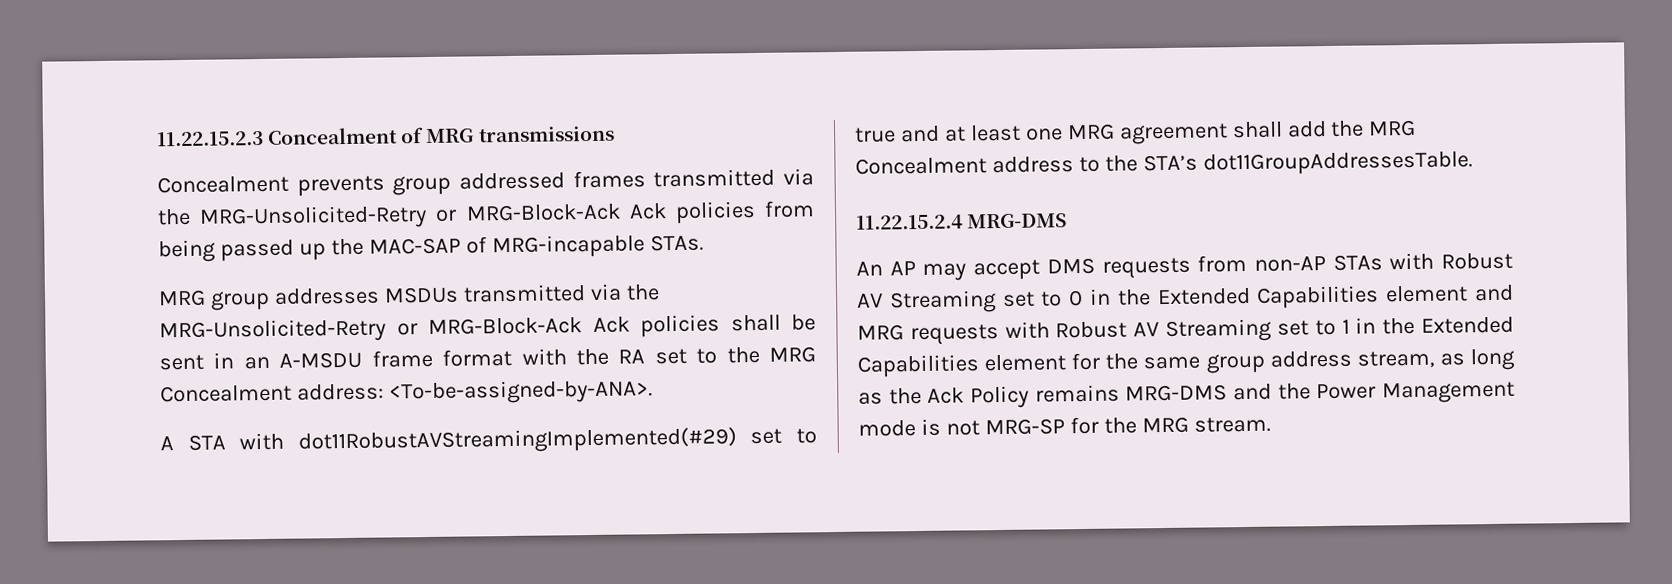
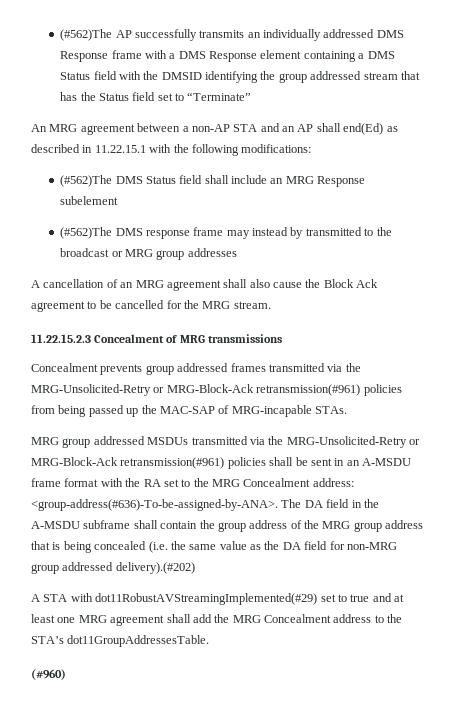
+ (#562)The AP successfully transmits an individually addressed DMS Response frame with a DMS Response element containing a DMS Status field with the DMSID identifying the group addressed stream that has the Status field set to “Terminate”
+ An MRG agreement between a non-AP STA and an AP shall end(Ed) as described in 11.22.15.1 with the following modifications:
+ (#562)The DMS Status field shall include an MRG Response subelement
+ (#562)The DMS response frame may instead by transmitted to the broadcast or MRG group addresses
+ A cancellation of an MRG agreement shall also cause the Block Ack agreement to be cancelled for the MRG stream.
- Concealment prevents group addressed frames transmitted via the MRG-Unsolicited-Retry or MRG-Block-Ack Ack policies from being passed up the MAC-SAP of MRG-incapable STAs.
+ Concealment prevents group addressed frames transmitted via the MRG-Unsolicited-Retry or MRG-Block-Ack retransmission(#961) policies from being passed up the MAC-SAP of MRG-incapable STAs.
- MRG group addresses MSDUs transmitted via the MRG-Unsolicited-Retry or MRG-Block-Ack Ack policies shall be sent in an A-MSDU frame format with the RA set to the MRG Concealment address: <To-be-assigned-by-ANA>.
+ MRG group addressed MSDUs transmitted via the MRG-Unsolicited-Retry or MRG-Block-Ack retransmission(#961) policies shall be sent in an A-MSDU frame format with the RA set to the MRG Concealment address: <group-address(#636)-To-be-assigned-by-ANA>. The DA field in the A-MSDU subframe shall contain the group address of the MRG group address that is being concealed (i.e. the same value as the DA field for non-MRG group addressed delivery).(#202)
- 11.22.15.2.4 MRG-DMS
- An AP may accept DMS requests from non-AP STAs with Robust AV Streaming set to 0 in the Extended Capabilities element and MRG requests with Robust AV Streaming set to 1 in the Extended Capabilities element for the same group address stream, as long as the Ack Policy remains MRG-DMS and the Power Management mode is not MRG-SP for the MRG stream.
+ (#960)

